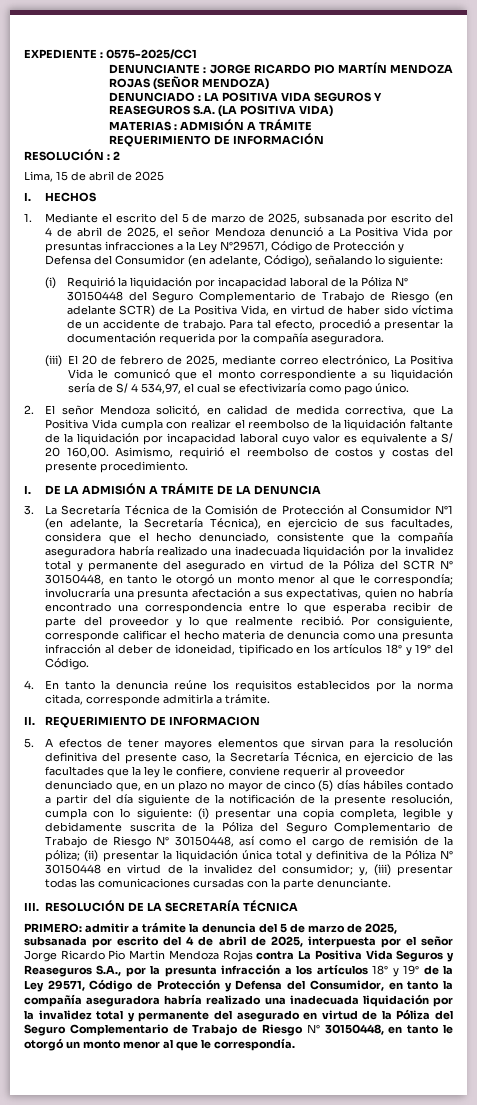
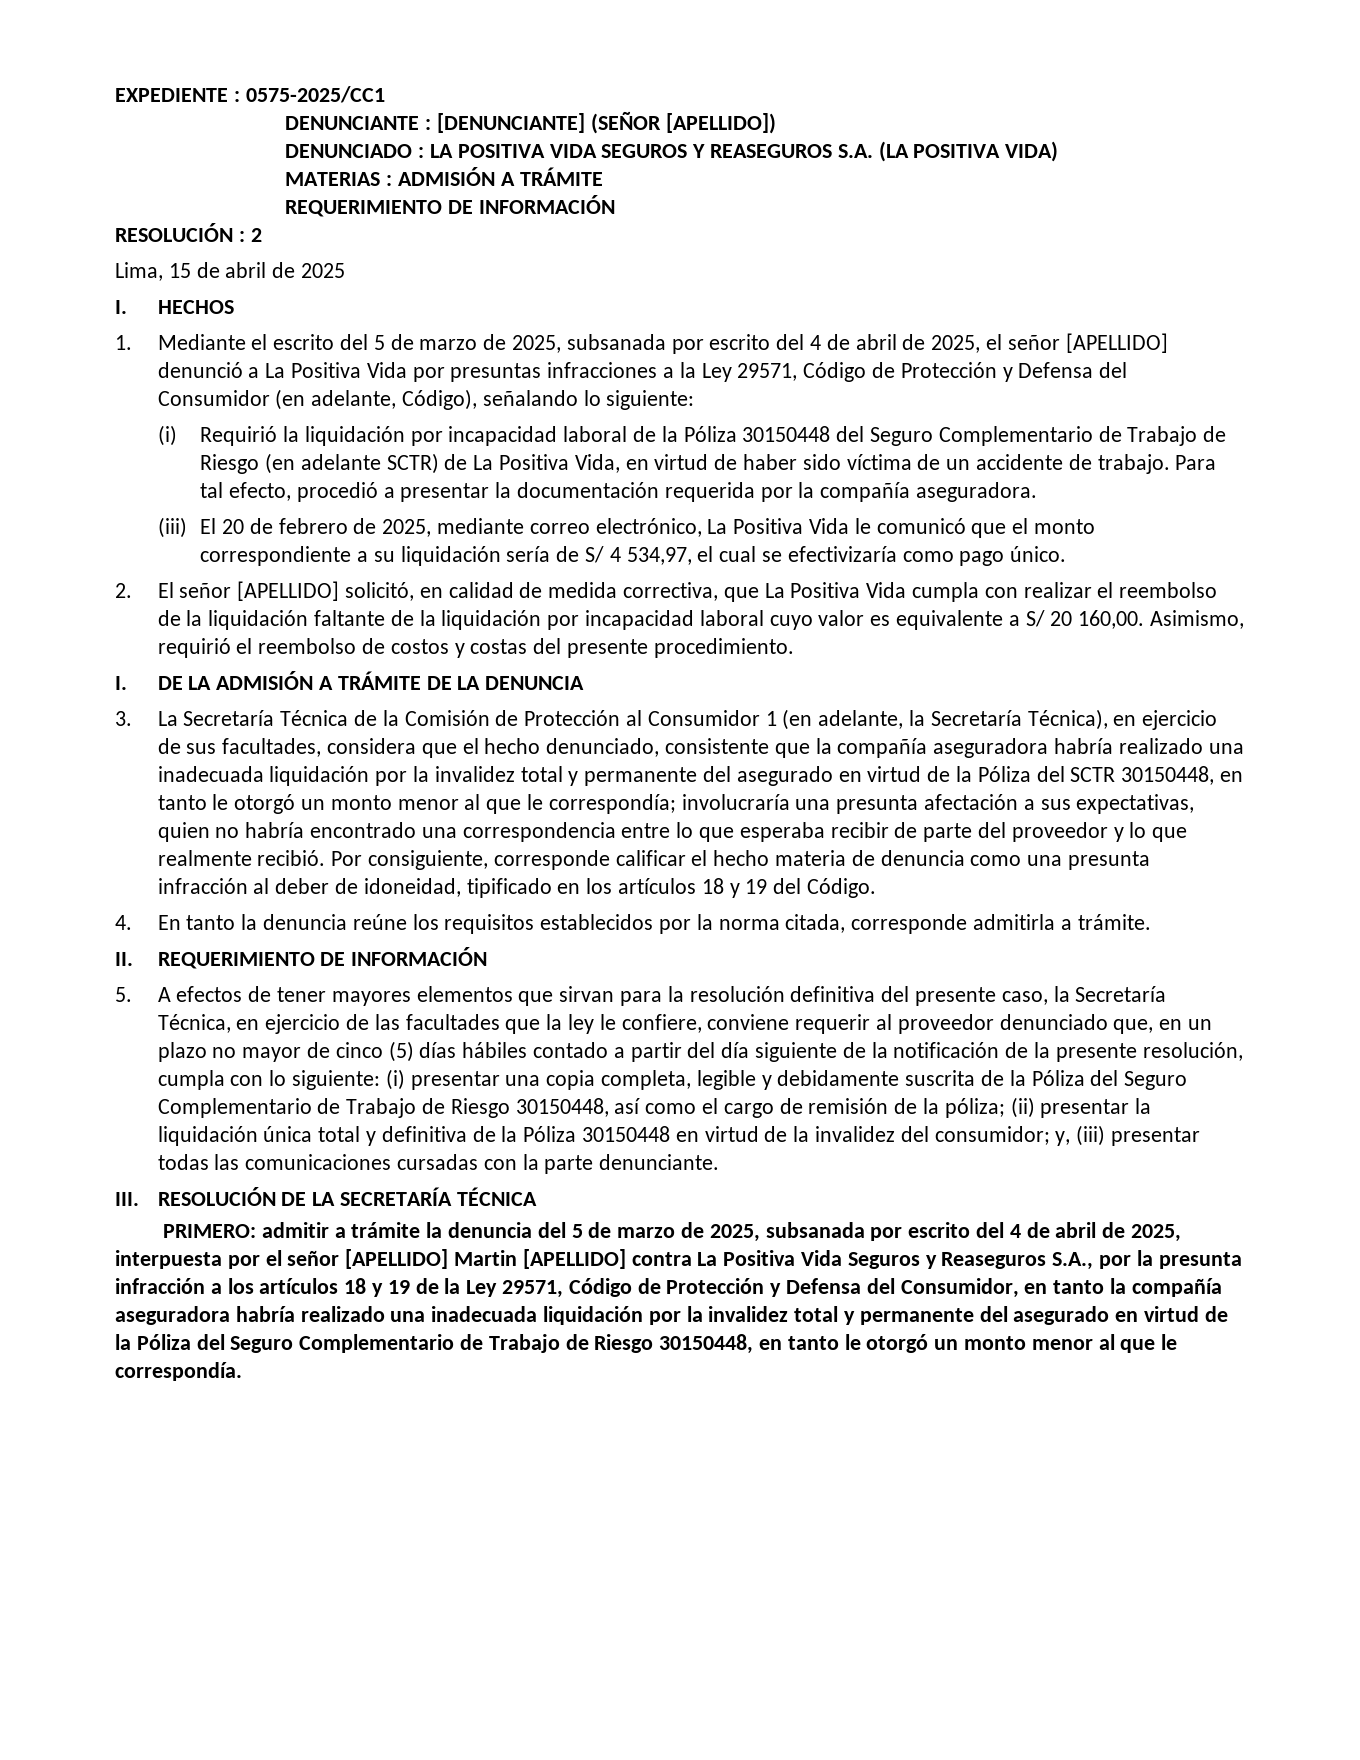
- DENUNCIANTE : JORGE RICARDO PIO MARTÍN MENDOZA ROJAS (SEÑOR MENDOZA)
+ DENUNCIANTE : [DENUNCIANTE] (SEÑOR [APELLIDO])
- 1. Mediante el escrito del 5 de marzo de 2025, subsanada por escrito del 4 de abril de 2025, el señor Mendoza denunció a La Positiva Vida por presuntas infracciones a la Ley N°29571, Código de Protección y Defensa del Consumidor (en adelante, Código), señalando lo siguiente:
+ 1. Mediante el escrito del 5 de marzo de 2025, subsanada por escrito del 4 de abril de 2025, el señor [APELLIDO] denunció a La Positiva Vida por presuntas infracciones a la Ley 29571, Código de Protección y Defensa del Consumidor (en adelante, Código), señalando lo siguiente:
- (i) Requirió la liquidación por incapacidad laboral de la Póliza N° 30150448 del Seguro Complementario de Trabajo de Riesgo (en adelante SCTR) de La Positiva Vida, en virtud de haber sido víctima de un accidente de trabajo.
+ (i) Requirió la liquidación por incapacidad laboral de la Póliza 30150448 del Seguro Complementario de Trabajo de Riesgo (en adelante SCTR) de La Positiva Vida, en virtud de haber sido víctima de un accidente de trabajo.
- 2. El señor Mendoza solicitó, en calidad de medida correctiva, que La Positiva Vida cumpla con realizar el reembolso de la liquidación faltante de la liquidación por incapacidad laboral cuyo valor es equivalente a S/ 20 160,00.
+ 2. El señor [APELLIDO] solicitó, en calidad de medida correctiva, que La Positiva Vida cumpla con realizar el reembolso de la liquidación faltante de la liquidación por incapacidad laboral cuyo valor es equivalente a S/ 20 160,00.
- 3. La Secretaría Técnica de la Comisión de Protección al Consumidor N°1 (en adelante, la Secretaría Técnica), en ejercicio de sus facultades, considera que el hecho denunciado, consistente que la compañía aseguradora habría realizado una inadecuada liquidación por la invalidez total y permanente del asegurado en virtud de la Póliza del SCTR N° 30150448, en tanto le otorgó un monto menor al que le correspondía;
+ 3. La Secretaría Técnica de la Comisión de Protección al Consumidor 1 (en adelante, la Secretaría Técnica), en ejercicio de sus facultades, considera que el hecho denunciado, consistente que la compañía aseguradora habría realizado una inadecuada liquidación por la invalidez total y permanente del asegurado en virtud de la Póliza del SCTR 30150448, en tanto le otorgó un monto menor al que le correspondía;
- Por consiguiente, corresponde calificar el hecho materia de denuncia como una presunta infracción al deber de idoneidad, tipificado en los artículos 18° y 19° del Código.
+ Por consiguiente, corresponde calificar el hecho materia de denuncia como una presunta infracción al deber de idoneidad, tipificado en los artículos 18 y 19 del Código.
- II. REQUERIMIENTO DE INFORMACION
+ II. REQUERIMIENTO DE INFORMACIÓN
- (i) presentar una copia completa, legible y debidamente suscrita de la Póliza del Seguro Complementario de Trabajo de Riesgo N° 30150448, así como el cargo de remisión de la póliza;
+ (i) presentar una copia completa, legible y debidamente suscrita de la Póliza del Seguro Complementario de Trabajo de Riesgo 30150448, así como el cargo de remisión de la póliza;
- (ii) presentar la liquidación única total y definitiva de la Póliza N° 30150448 en virtud de la invalidez del consumidor;
+ (ii) presentar la liquidación única total y definitiva de la Póliza 30150448 en virtud de la invalidez del consumidor;
- admitir a trámite la denuncia del 5 de marzo de 2025, subsanada por escrito del 4 de abril de 2025, interpuesta por el señor Jorge Ricardo Pio Martin Mendoza Rojas contra La Positiva Vida Seguros y Reaseguros S.A., por la presunta infracción a los artículos 18° y 19° de la Ley 29571, Código de Protección y Defensa del Consumidor, en tanto la compañía aseguradora habría realizado una inadecuada liquidación por la invalidez total y permanente del asegurado en virtud de la Póliza del Seguro Complementario de Trabajo de Riesgo N° 30150448, en tanto le otorgó un monto menor al que le correspondía.
+ admitir a trámite la denuncia del 5 de marzo de 2025, subsanada por escrito del 4 de abril de 2025, interpuesta por el señor [APELLIDO] Martin [APELLIDO] contra La Positiva Vida Seguros y Reaseguros S.A., por la presunta infracción a los artículos 18 y 19 de la Ley 29571, Código de Protección y Defensa del Consumidor, en tanto la compañía aseguradora habría realizado una inadecuada liquidación por la invalidez total y permanente del asegurado en virtud de la Póliza del Seguro Complementario de Trabajo de Riesgo 30150448, en tanto le otorgó un monto menor al que le correspondía.

